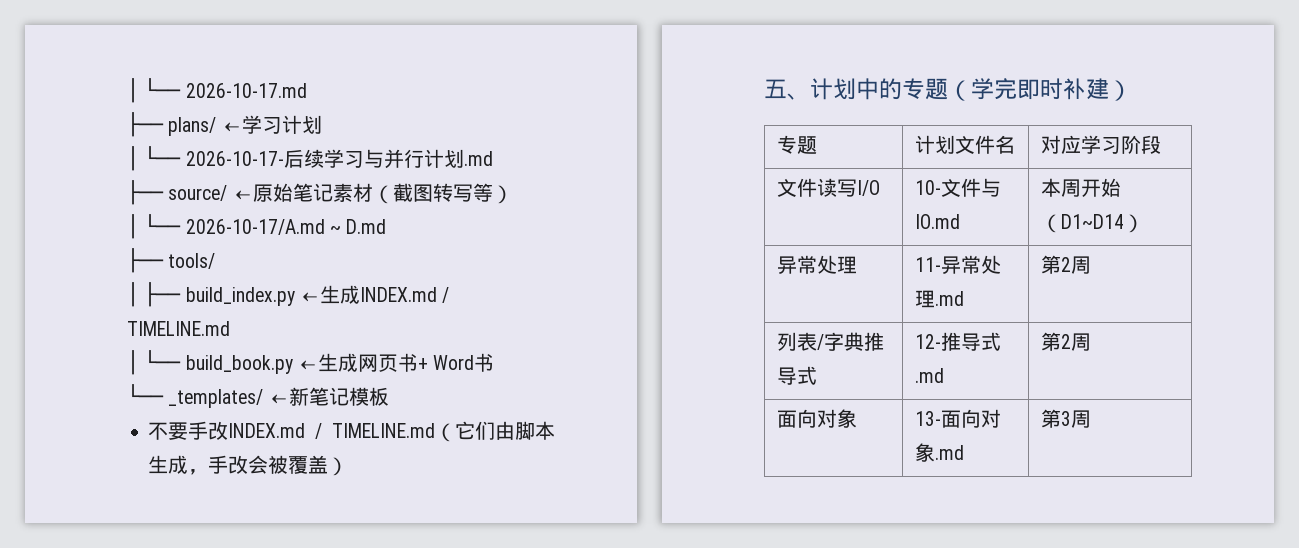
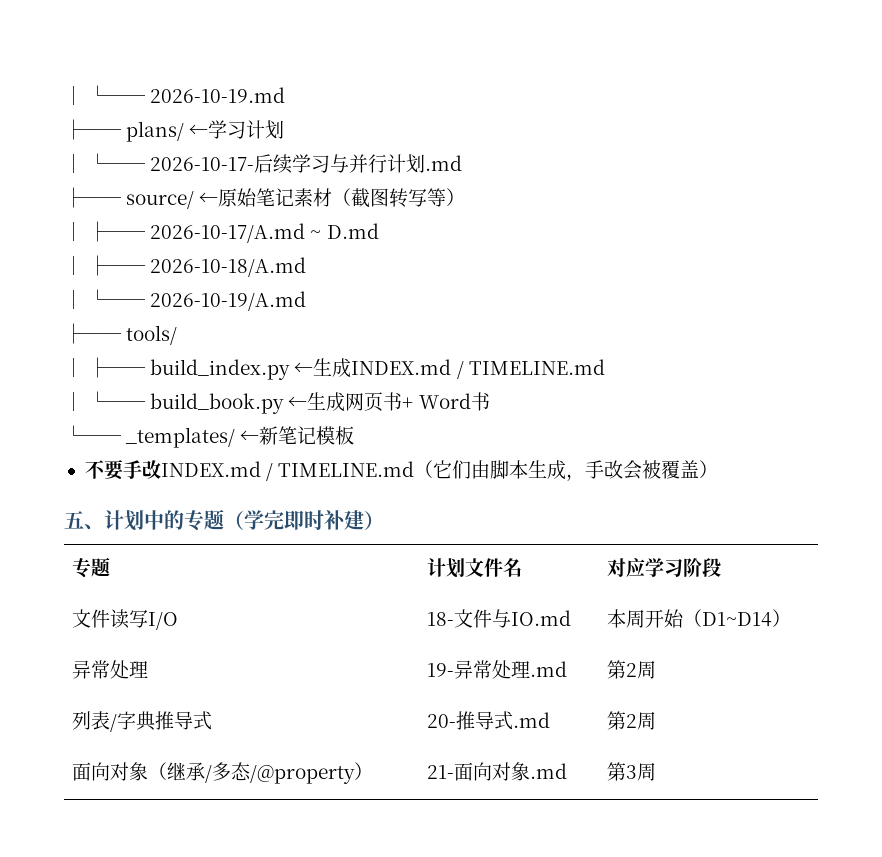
- │ └── 2026-10-17.md
+ │ └── 2026-10-19.md
- │ └── 2026-10-17/A.md ~ D.md
+ │ ├── 2026-10-17/A.md ~ D.md
+ │ ├── 2026-10-18/A.md
+ │ └── 2026-10-19/A.md
- 文件读写I/O | 10-文件与IO.md | 本周开始（D1~D14）
+ 文件读写I/O | 18-文件与IO.md | 本周开始（D1~D14）
- 异常处理 | 11-异常处理.md | 第2周
+ 异常处理 | 19-异常处理.md | 第2周
- 列表/字典推导式 | 12-推导式.md | 第2周
+ 列表/字典推导式 | 20-推导式.md | 第2周
- 面向对象 | 13-面向对象.md | 第3周
+ 面向对象（继承/多态/@property） | 21-面向对象.md | 第3周

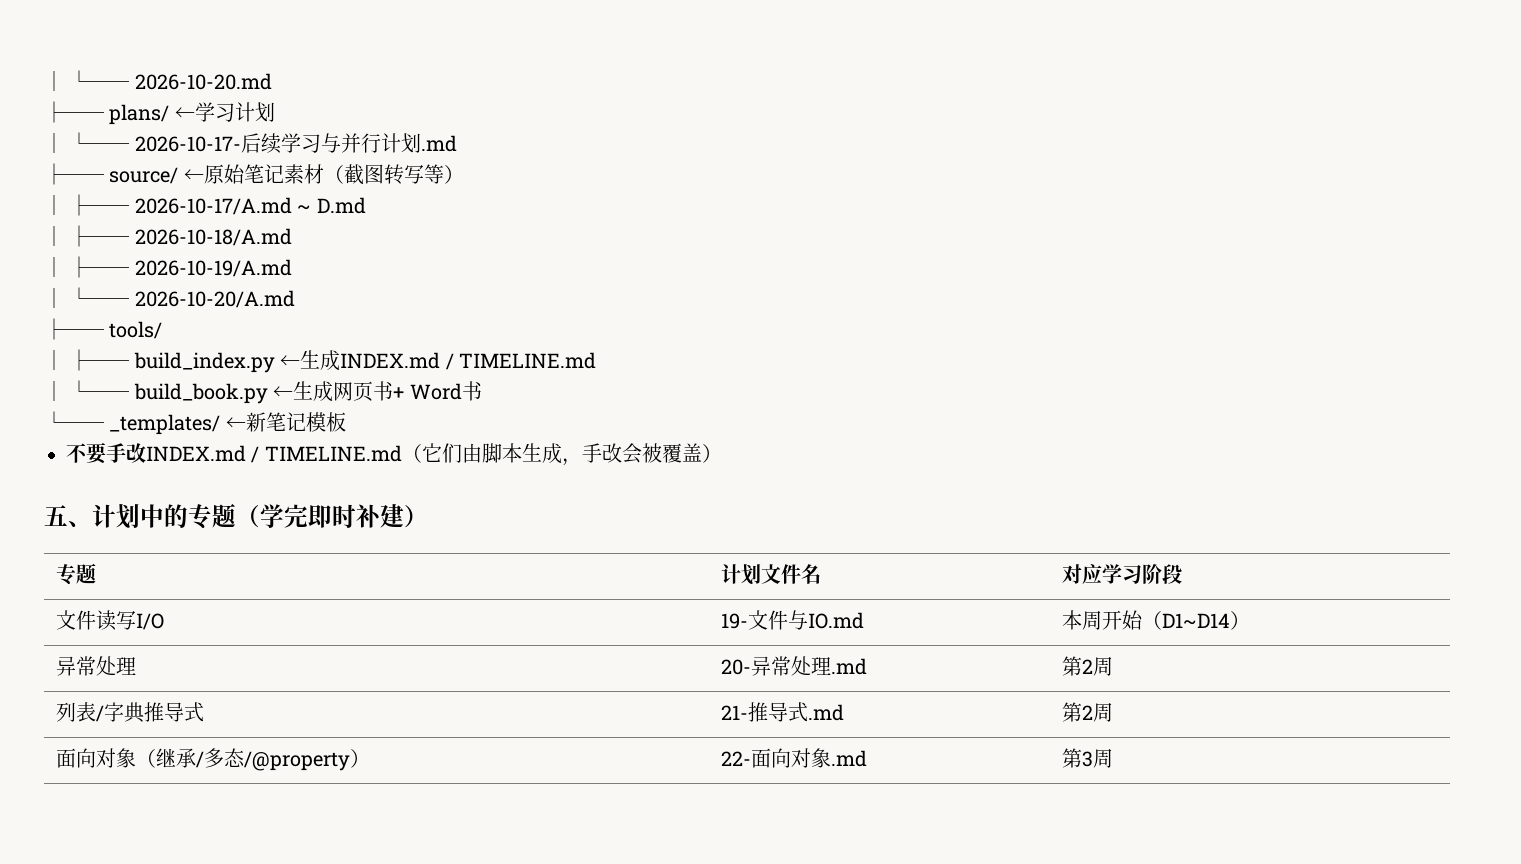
- │ └── 2026-10-19.md
+ │ └── 2026-10-20.md
- │ └── 2026-10-19/A.md
+ │ ├── 2026-10-19/A.md
+ │ └── 2026-10-20/A.md
- 文件读写I/O | 18-文件与IO.md | 本周开始（D1~D14）
+ 文件读写I/O | 19-文件与IO.md | 本周开始（D1~D14）
- 异常处理 | 19-异常处理.md | 第2周
+ 异常处理 | 20-异常处理.md | 第2周
- 列表/字典推导式 | 20-推导式.md | 第2周
+ 列表/字典推导式 | 21-推导式.md | 第2周
- 面向对象（继承/多态/@property） | 21-面向对象.md | 第3周
+ 面向对象（继承/多态/@property） | 22-面向对象.md | 第3周

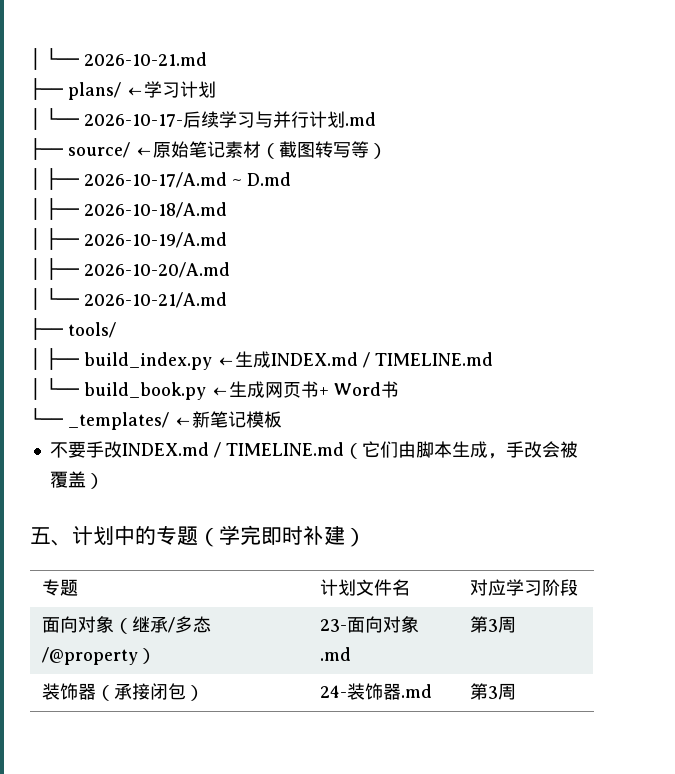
- │ └── 2026-10-20.md
+ │ └── 2026-10-21.md
- │ └── 2026-10-20/A.md
+ │ ├── 2026-10-20/A.md
+ │ └── 2026-10-21/A.md
- 文件读写I/O | 19-文件与IO.md | 本周开始（D1~D14）
- 异常处理 | 20-异常处理.md | 第2周
- 列表/字典推导式 | 21-推导式.md | 第2周
- 面向对象（继承/多态/@property） | 22-面向对象.md | 第3周
+ 面向对象（继承/多态/@property） | 23-面向对象.md | 第3周
+ 装饰器（承接闭包） | 24-装饰器.md | 第3周

